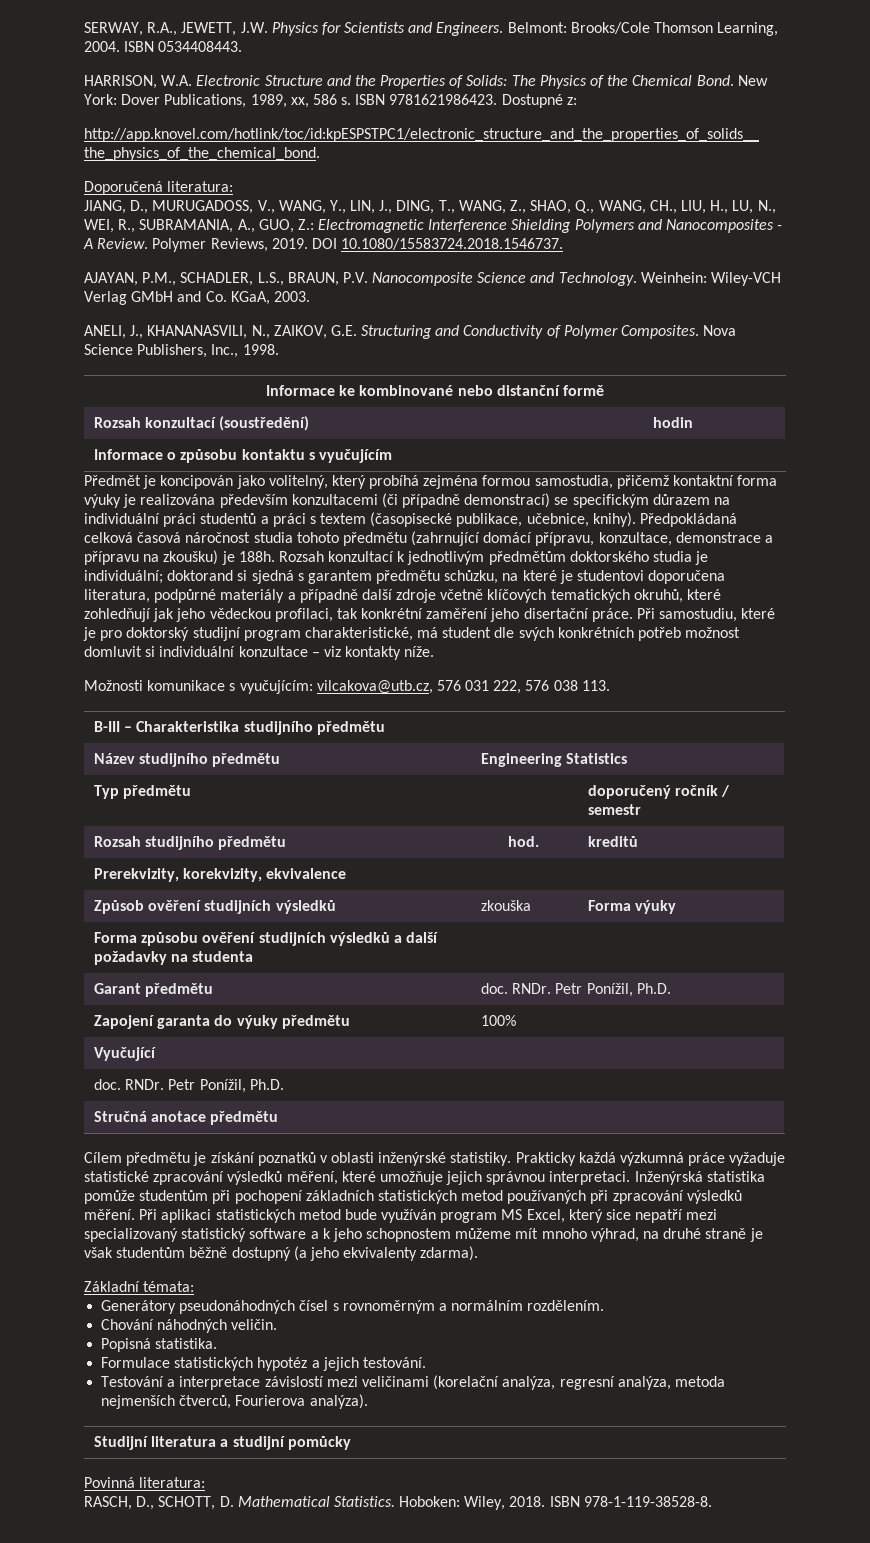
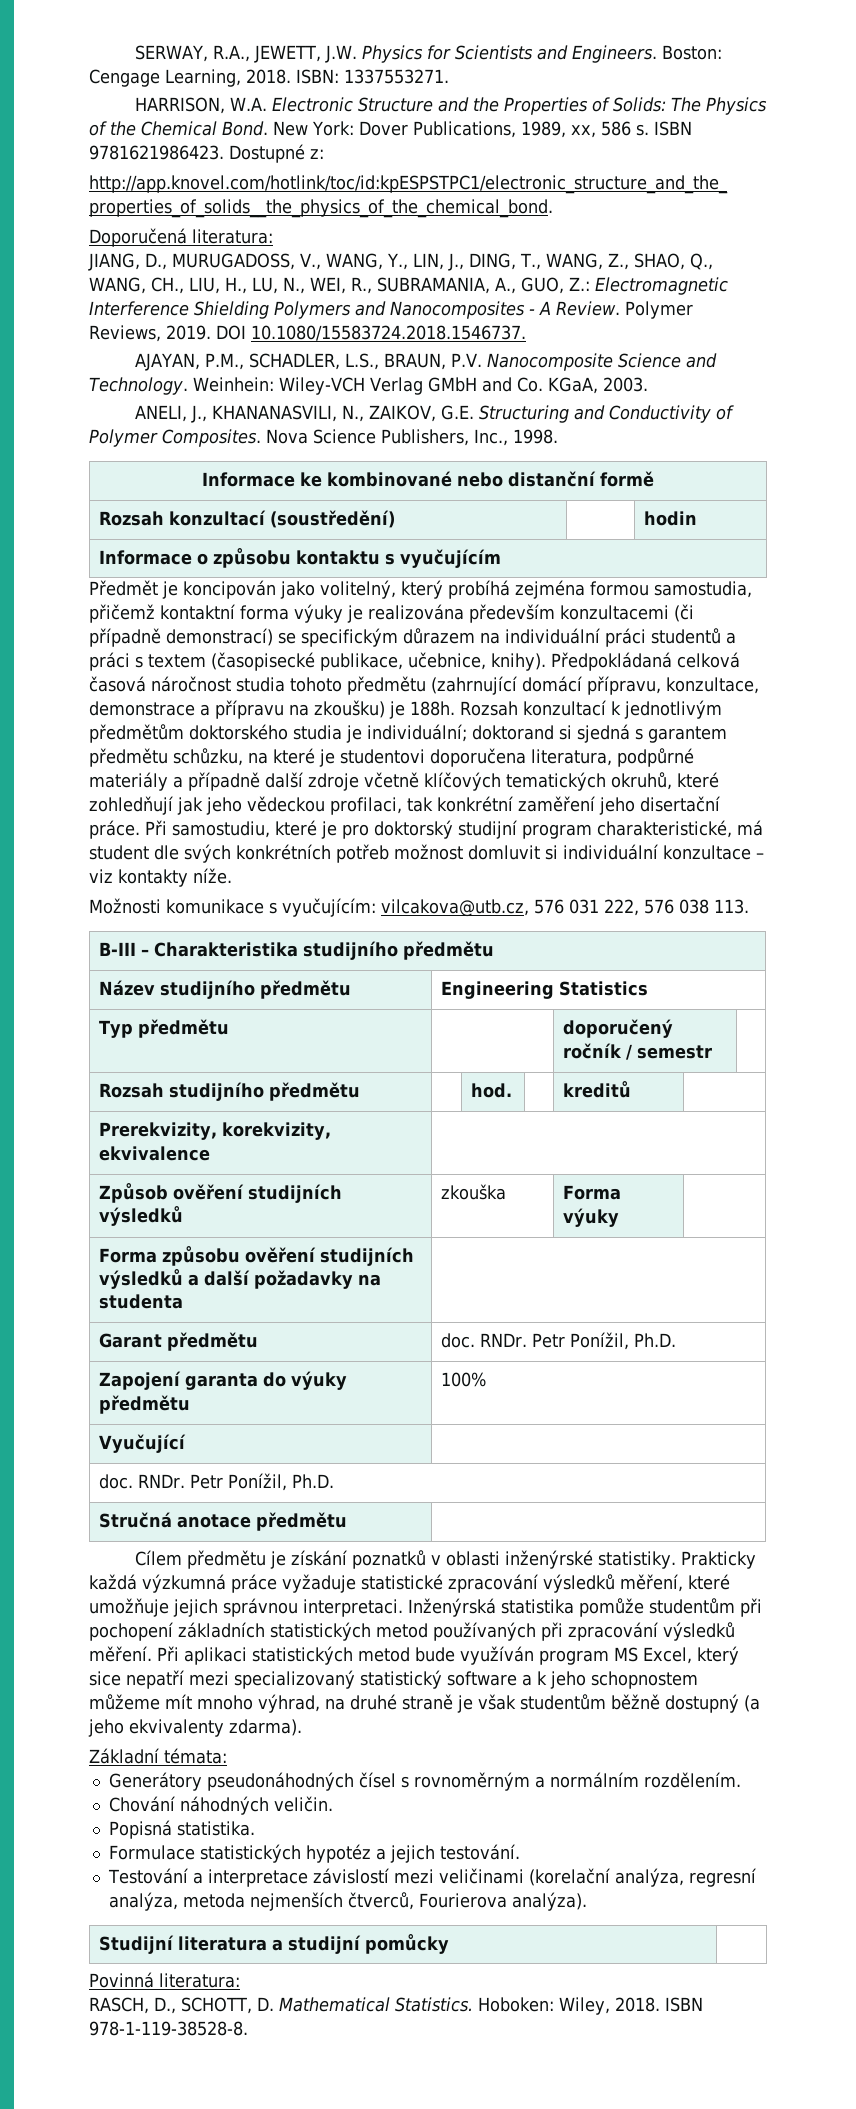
- Belmont: Brooks/Cole Thomson Learning, 2004. ISBN 0534408443.
+ Boston: Cengage Learning, 2018. ISBN: 1337553271.

